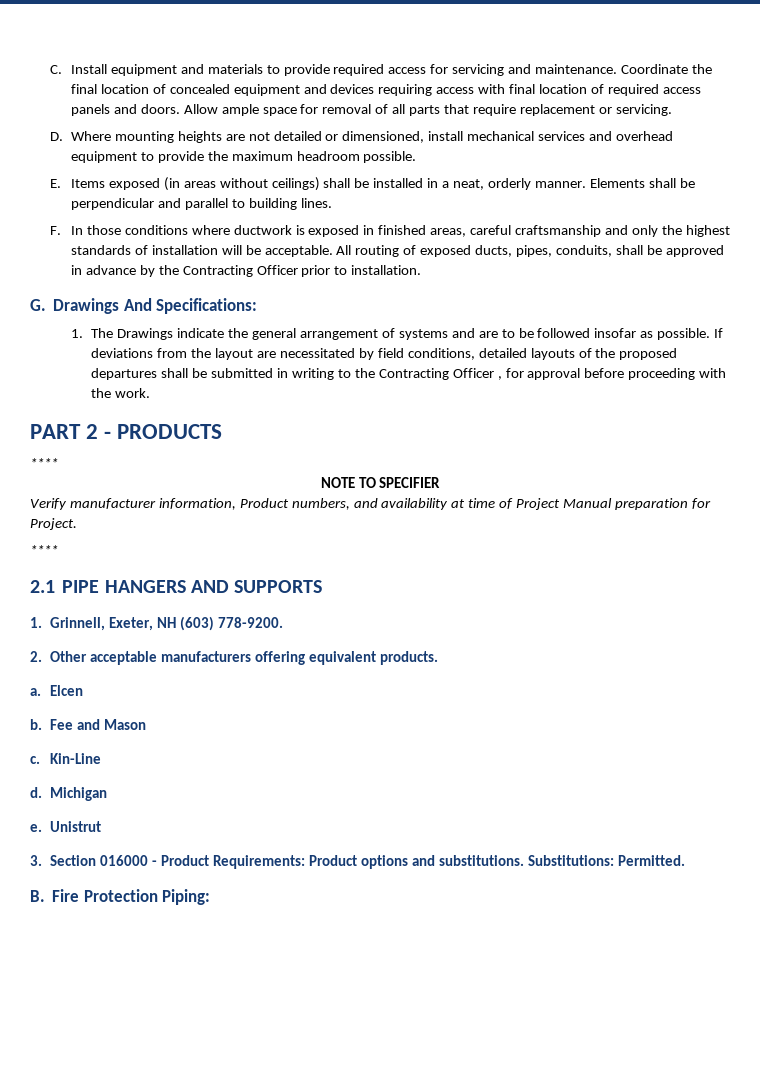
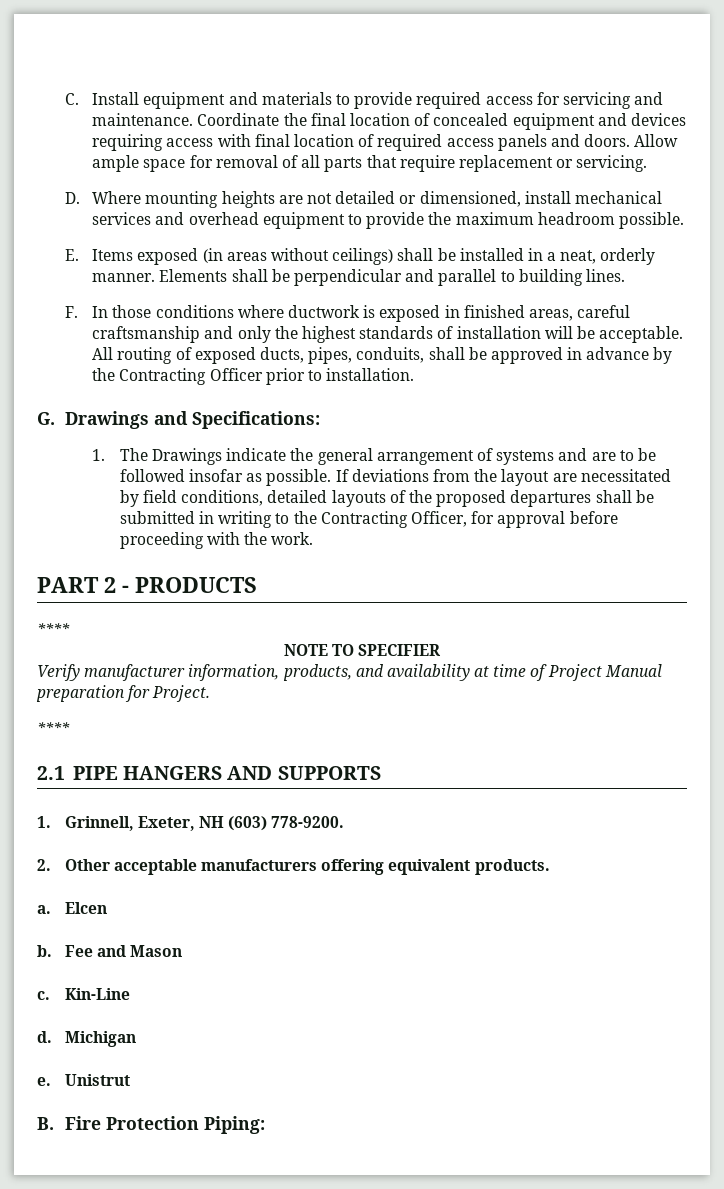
- G. Drawings And Specifications:
+ G. Drawings and Specifications:
- If deviations from the layout are necessitated by field conditions, detailed layouts of the proposed departures shall be submitted in writing to the Contracting Officer , for approval before proceeding with the work.
+ If deviations from the layout are necessitated by field conditions, detailed layouts of the proposed departures shall be submitted in writing to the Contracting Officer, for approval before proceeding with the work.
- Verify manufacturer information, Product numbers, and availability at time of Project Manual preparation for Project.
+ Verify manufacturer information, products, and availability at time of Project Manual preparation for Project.
- 3. Section 016000 - Product Requirements: Product options and substitutions. Substitutions: Permitted.

